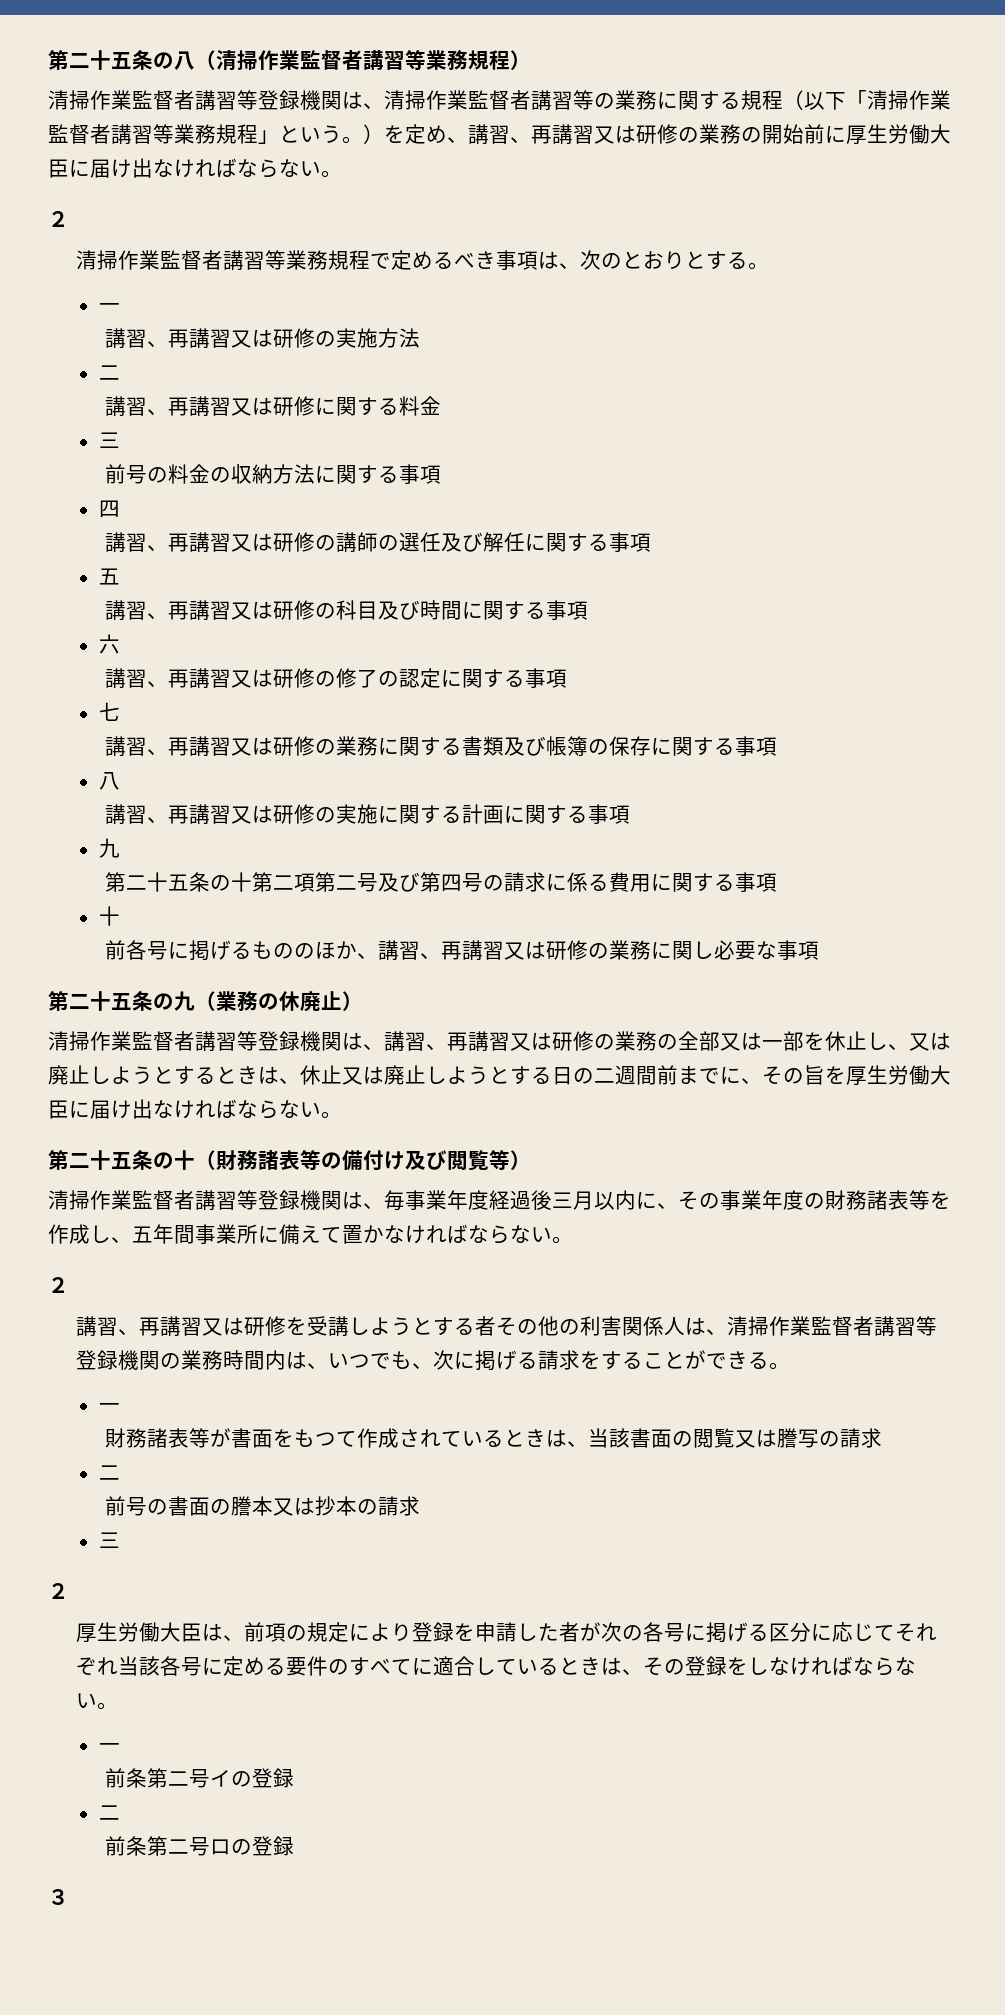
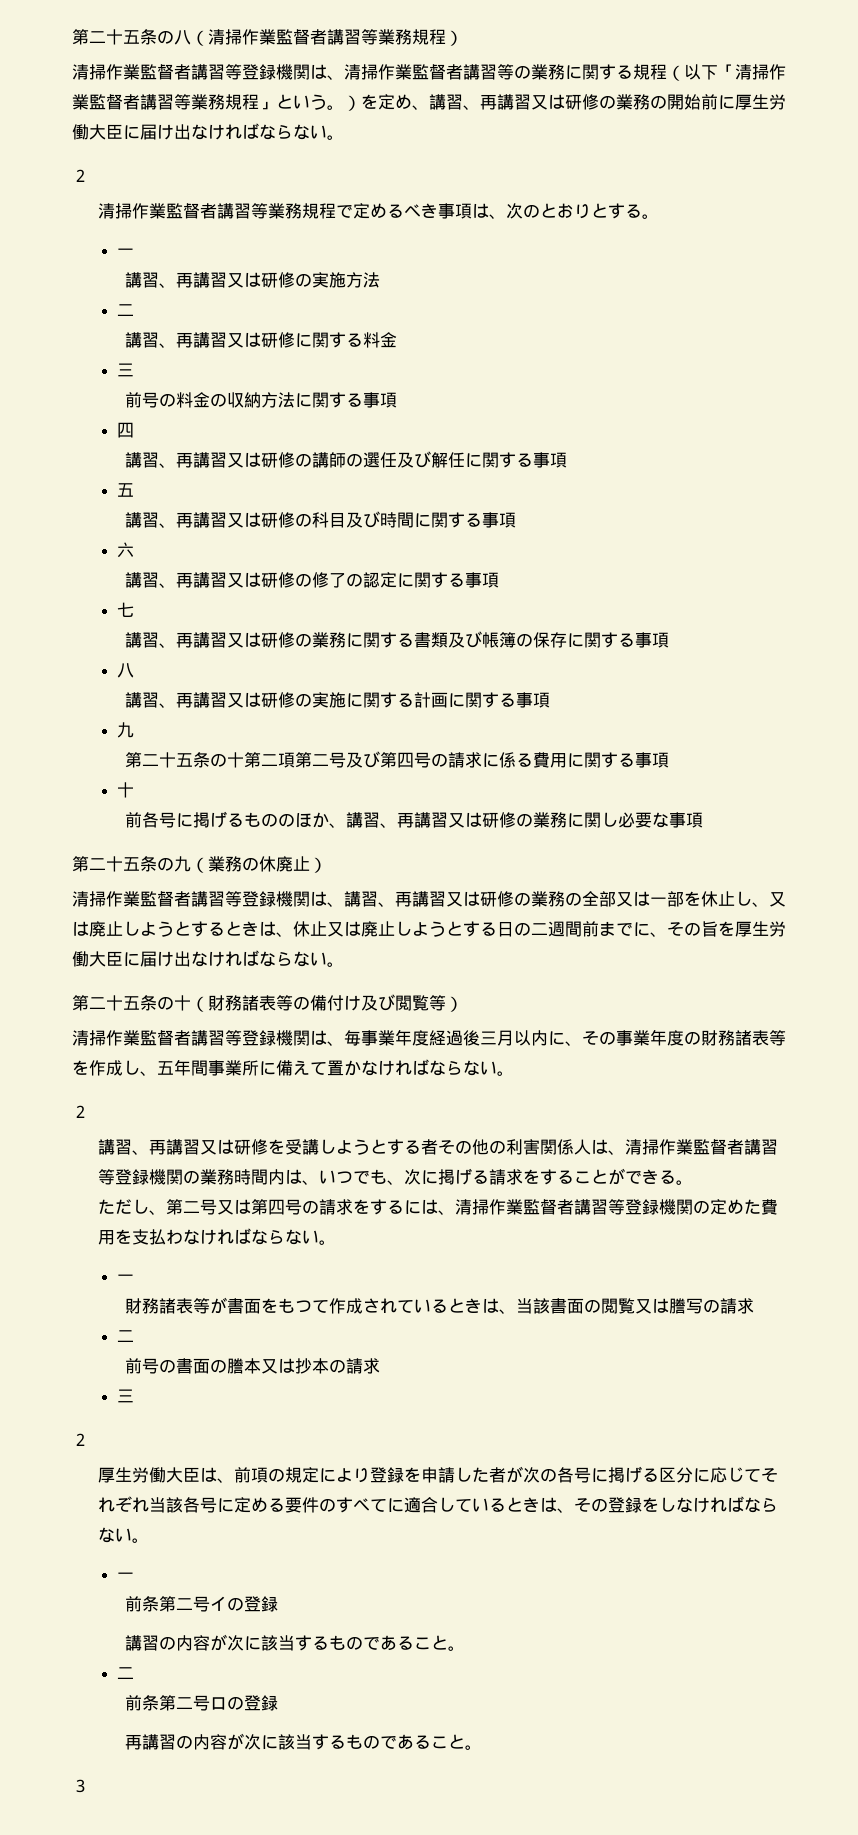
+ ただし、第二号又は第四号の請求をするには、清掃作業監督者講習等登録機関の定めた費用を支払わなければならない。
  前条第二号イの登録
+ 講習の内容が次に該当するものであること。
+ 再講習の内容が次に該当するものであること。

